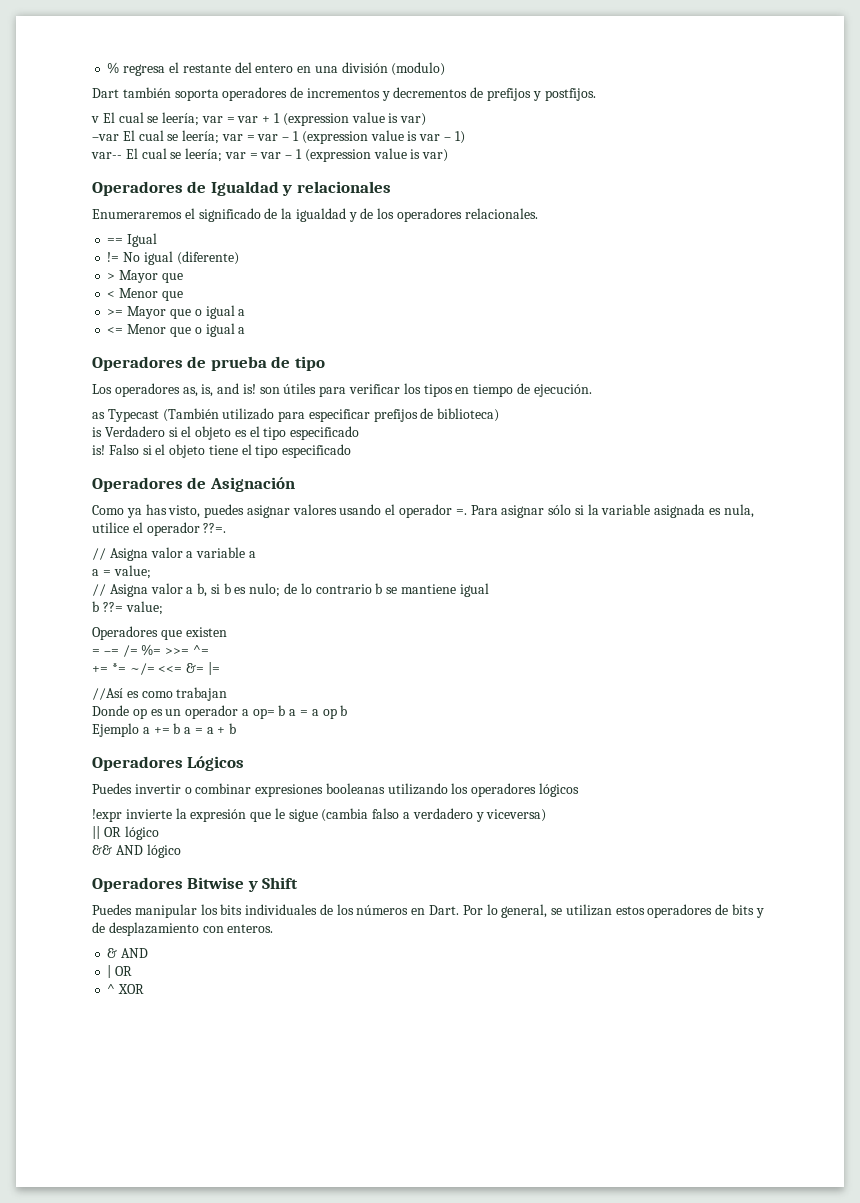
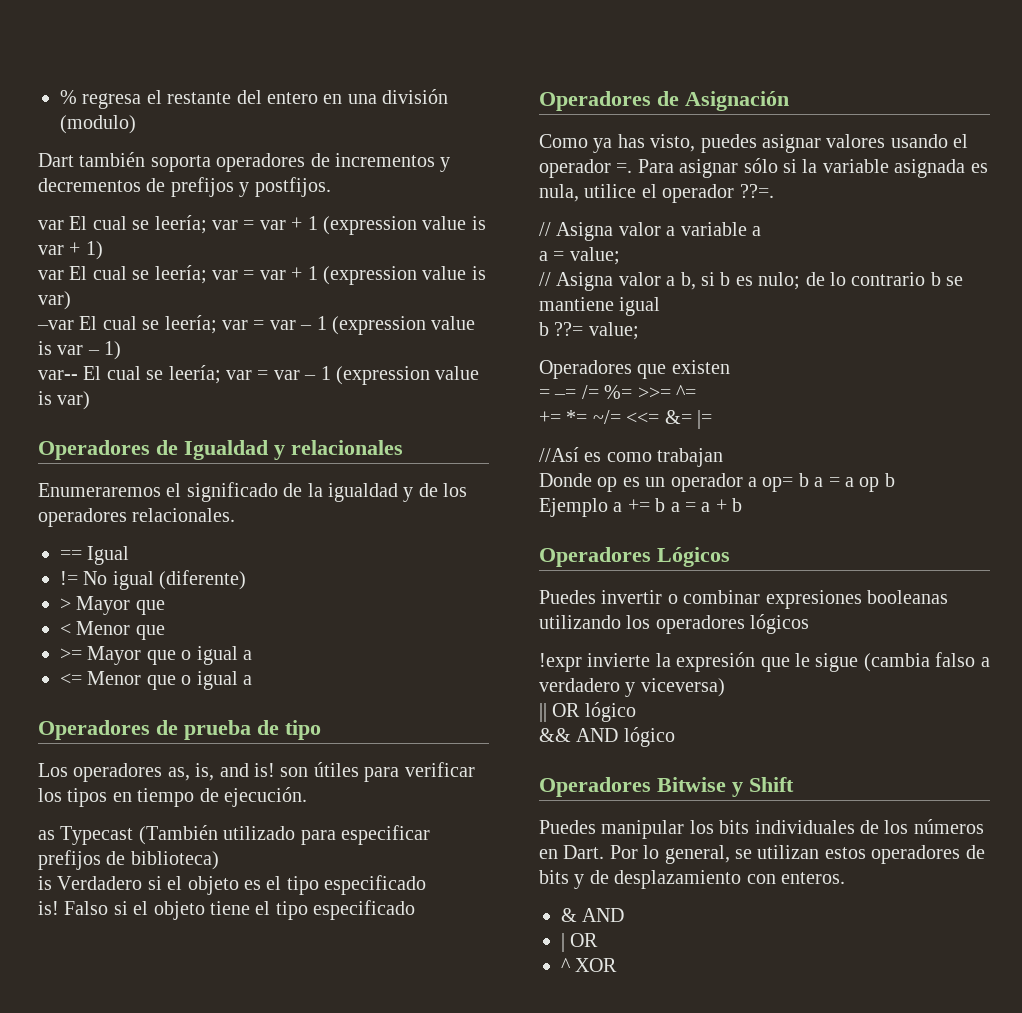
- v El cual se leería; var = var + 1 (expression value is var)
+ var El cual se leería; var = var + 1 (expression value is var + 1)
+ var El cual se leería; var = var + 1 (expression value is var)

